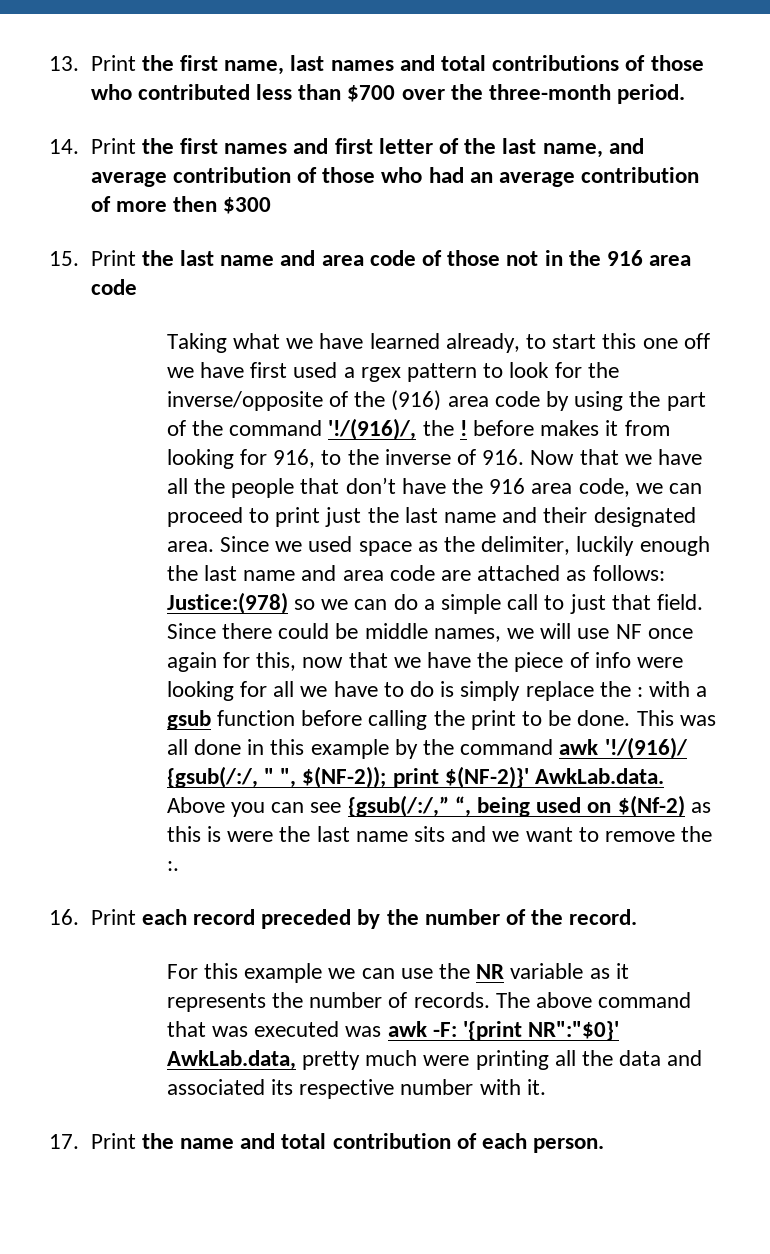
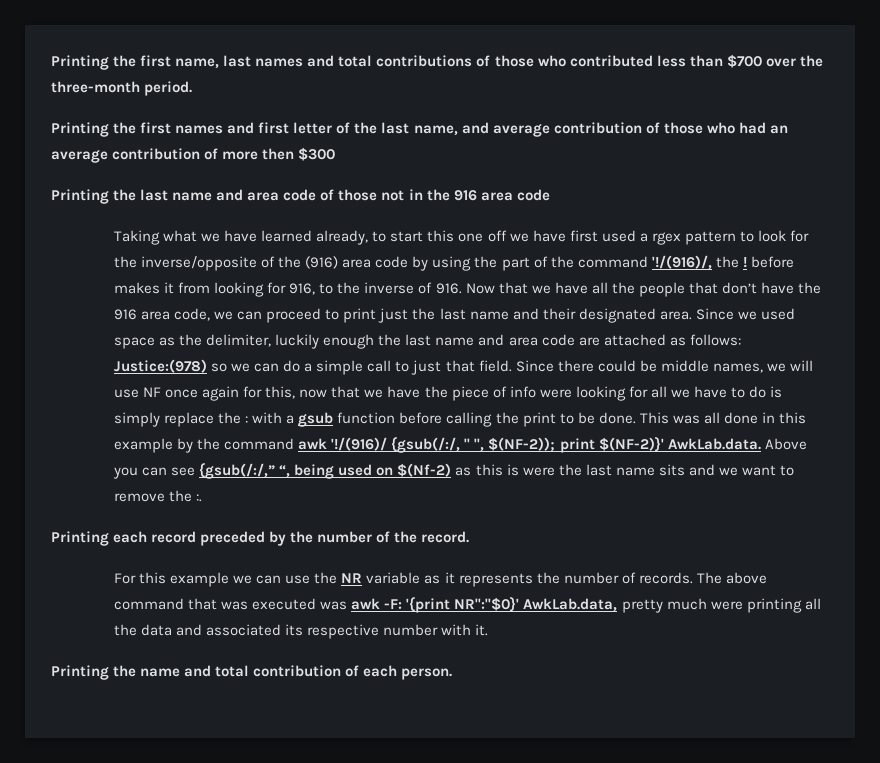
- 13. Print the first name, last names and total contributions of those who contributed less than $700 over the three-month period.
+ Printing the first name, last names and total contributions of those who contributed less than $700 over the three-month period.
- 14. Print the first names and first letter of the last name, and average contribution of those who had an average contribution of more then $300
+ Printing the first names and first letter of the last name, and average contribution of those who had an average contribution of more then $300
- 15. Print the last name and area code of those not in the 916 area code
+ Printing the last name and area code of those not in the 916 area code
- 16. Print each record preceded by the number of the record.
+ Printing each record preceded by the number of the record.
- 17. Print the name and total contribution of each person.
+ Printing the name and total contribution of each person.

